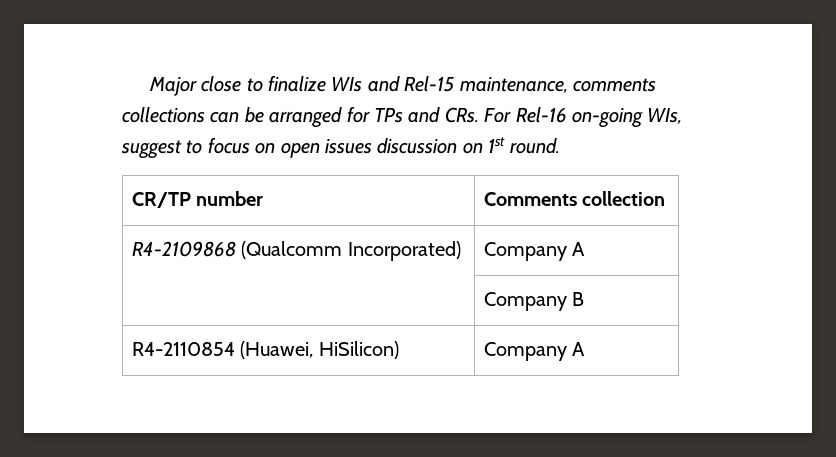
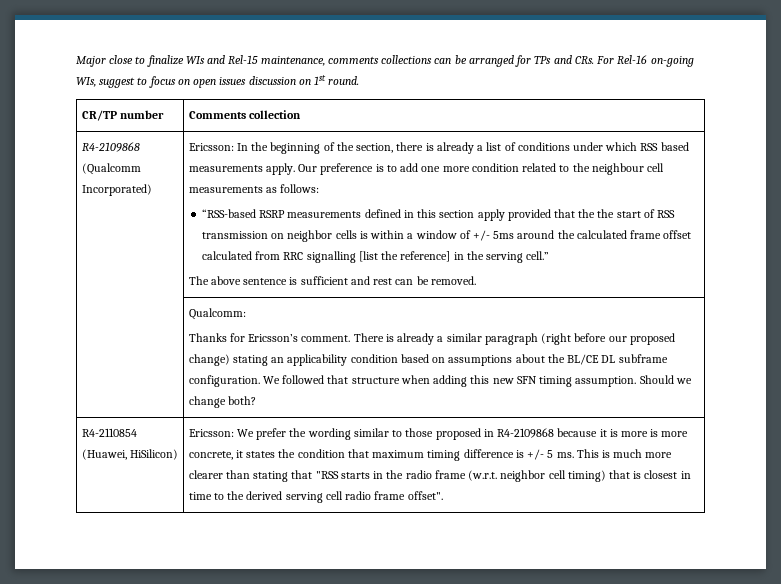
- R4-2109868 (Qualcomm Incorporated) | Company A
- | Company B
- R4-2110854 (Huawei, HiSilicon) | Company A
+ R4-2109868 (Qualcomm Incorporated) | Ericsson: In the beginning of the section, there is already a list of conditions under which RSS based measurements apply. Our preference is to add one more condition related to the neighbour cell measurements as follows:
+ “RSS-based RSRP measurements defined in this section apply provided that the the start of RSS transmission on neighbor cells is within a window of +/- 5ms around the calculated frame offset calculated from RRC signalling [list the reference] in the serving cell.”
+ The above sentence is sufficient and rest can be removed.
+ | Qualcomm:
+ Thanks for Ericsson’s comment. There is already a similar paragraph (right before our proposed change) stating an applicability condition based on assumptions about the BL/CE DL subframe configuration. We followed that structure when adding this new SFN timing assumption. Should we change both?
+ R4-2110854 (Huawei, HiSilicon) | Ericsson: We prefer the wording similar to those proposed in R4-2109868 because it is more is more concrete, it states the condition that maximum timing difference is +/- 5 ms. This is much more clearer than stating that "RSS starts in the radio frame (w.r.t. neighbor cell timing) that is closest in time to the derived serving cell radio frame offset".

